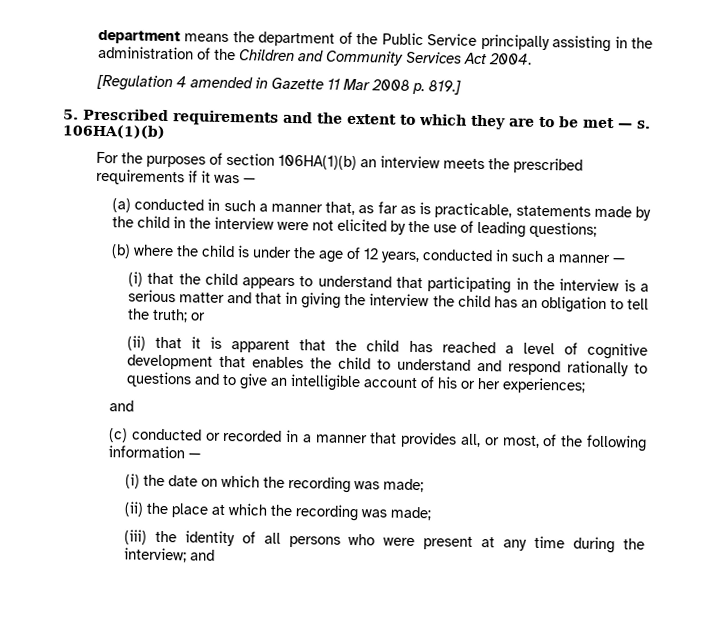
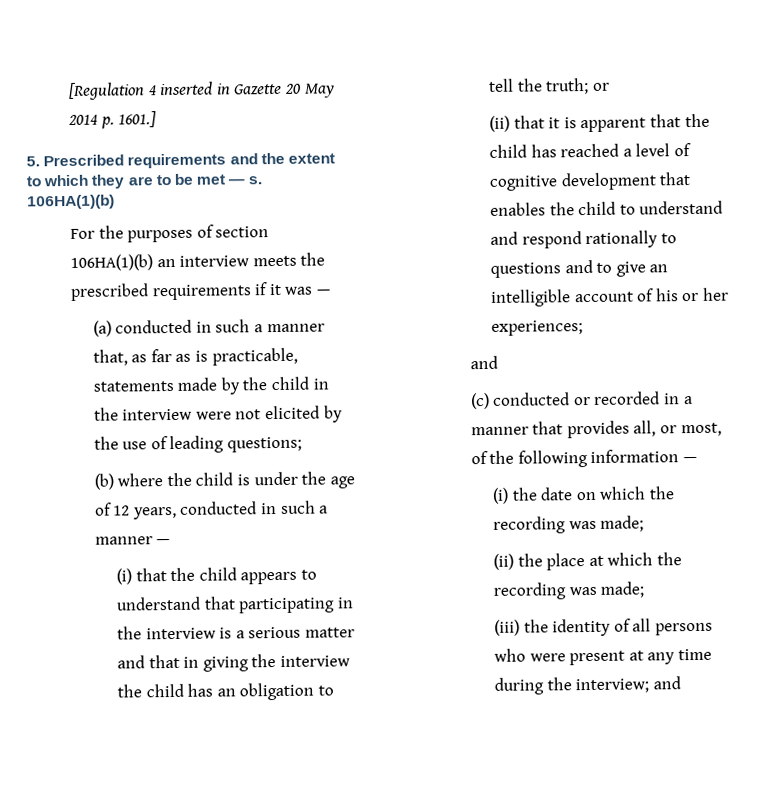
- department means the department of the Public Service principally assisting in the administration of the Children and Community Services Act 2004.
- [Regulation 4 amended in Gazette 11 Mar 2008 p. 819.]
+ [Regulation 4 inserted in Gazette 20 May 2014 p. 1601.]

